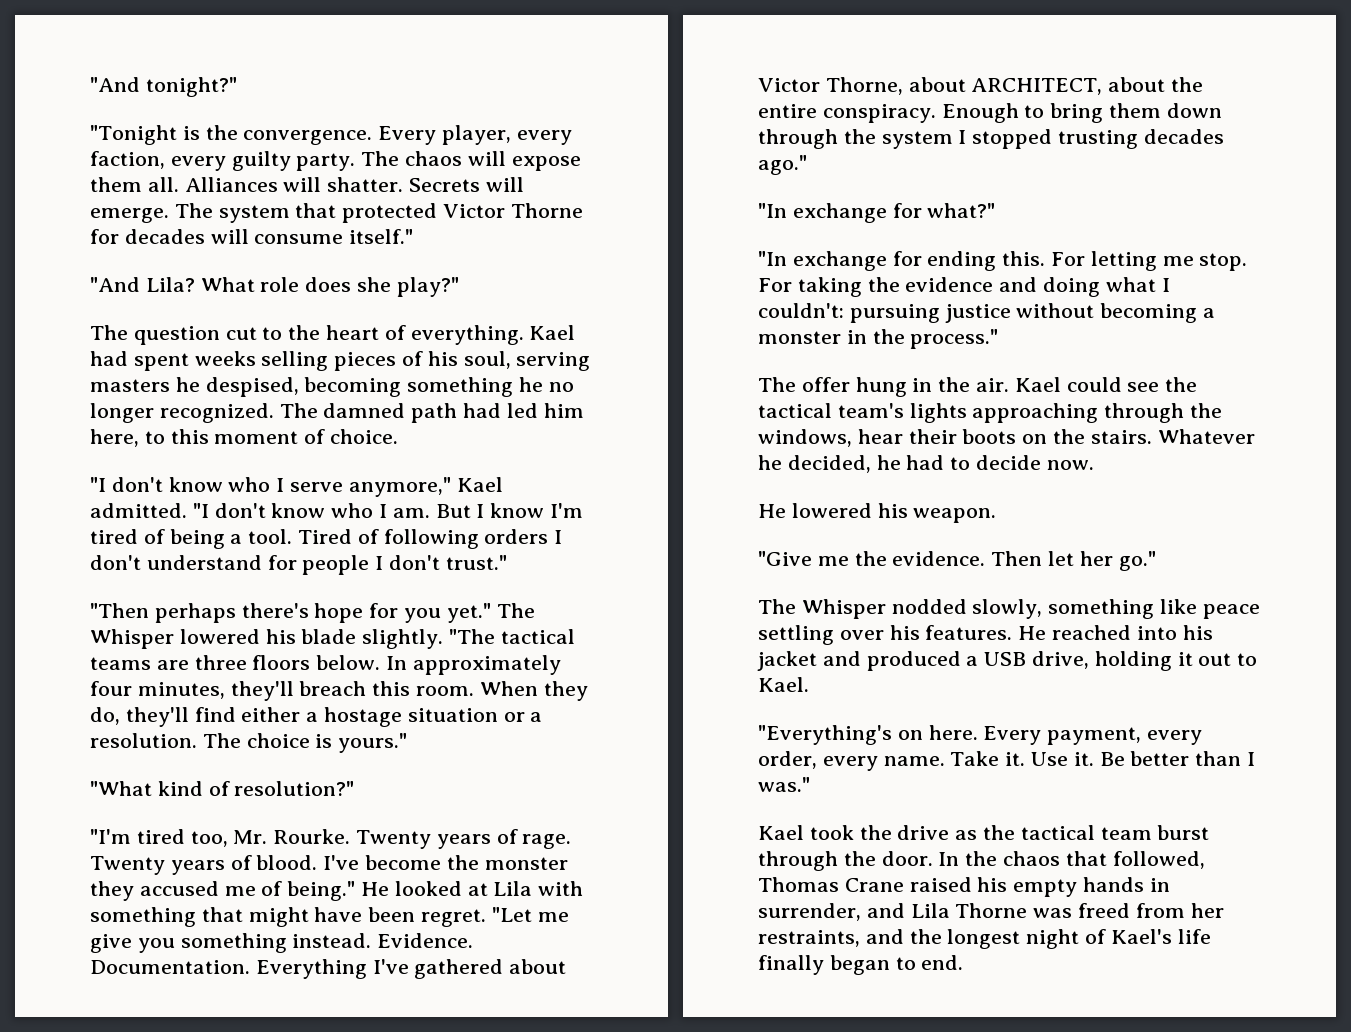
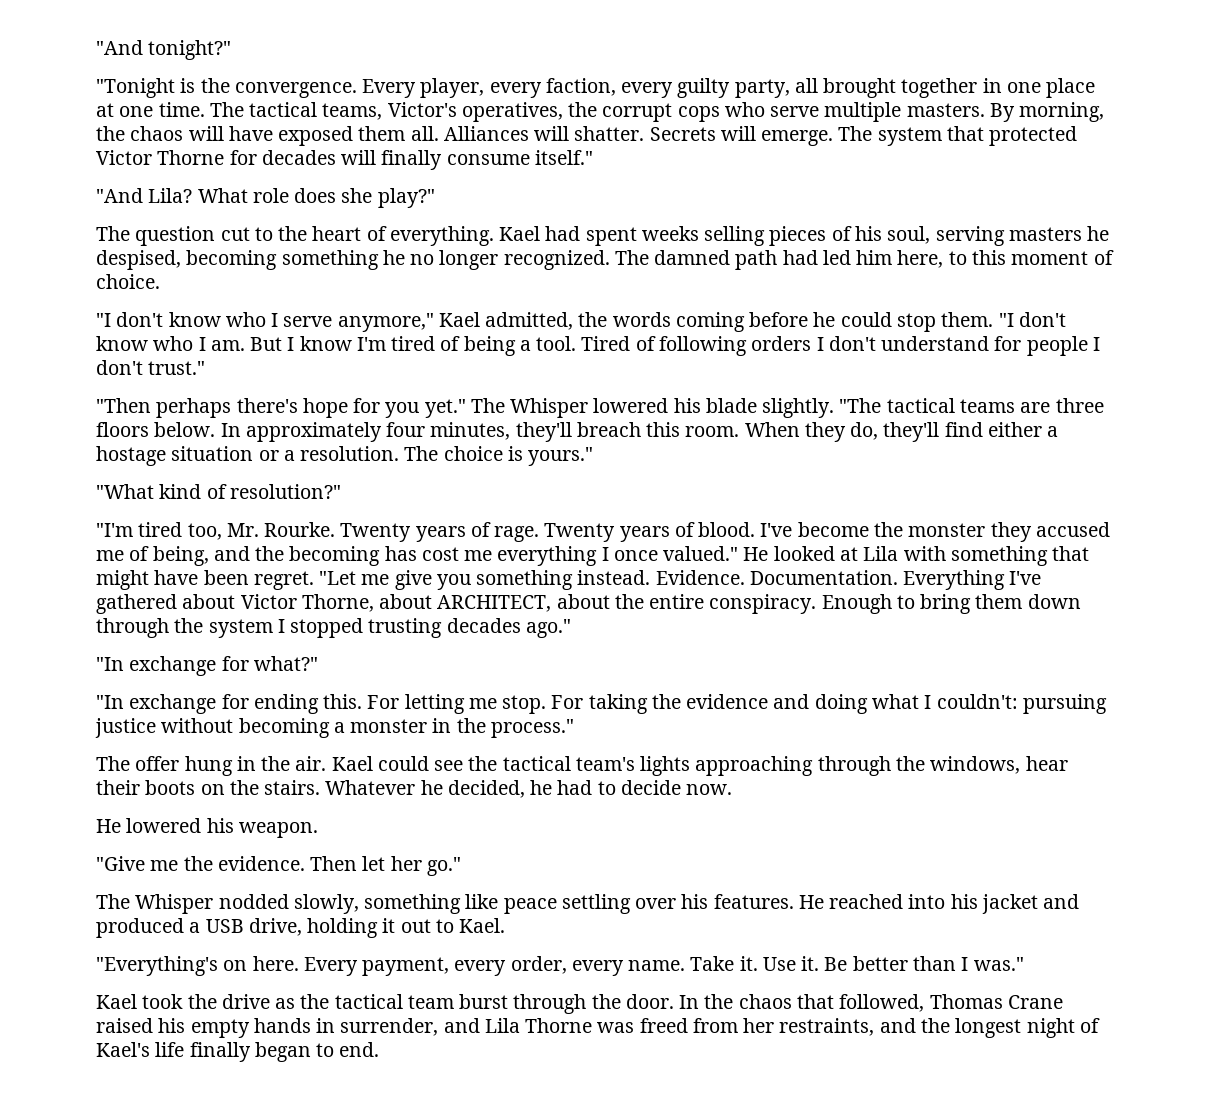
- Every player, every faction, every guilty party. The chaos will expose them all.
+ Every player, every faction, every guilty party, all brought together in one place at one time. The tactical teams, Victor's operatives, the corrupt cops who serve multiple masters. By morning, the chaos will have exposed them all.
- The system that protected Victor Thorne for decades will consume itself."
+ The system that protected Victor Thorne for decades will finally consume itself."
- "I don't know who I serve anymore," Kael admitted.
+ "I don't know who I serve anymore," Kael admitted, the words coming before he could stop them.
- I've become the monster they accused me of being."
+ I've become the monster they accused me of being, and the becoming has cost me everything I once valued."

